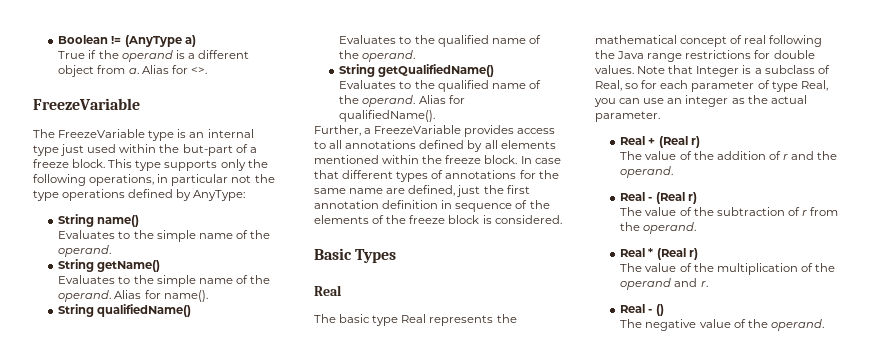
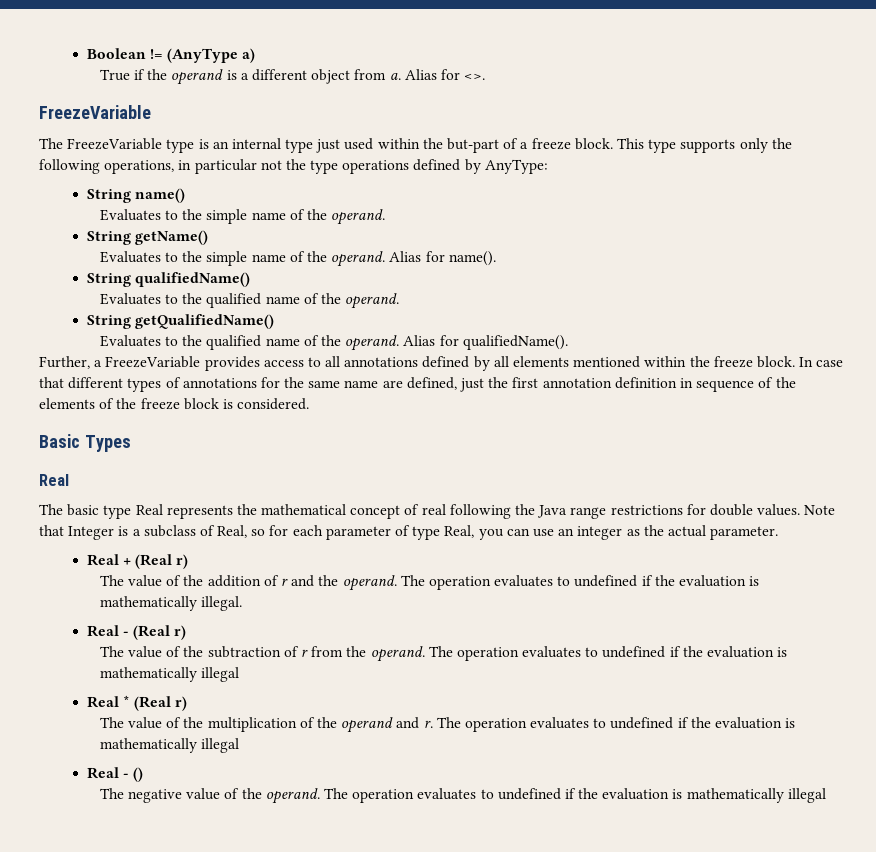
+ The operation evaluates to undefined if the evaluation is mathematically illegal.
- The value of the subtraction of r from the operand.
+ The value of the subtraction of r from the operand. The operation evaluates to undefined if the evaluation is mathematically illegal
- The value of the multiplication of the operand and r.
+ The value of the multiplication of the operand and r. The operation evaluates to undefined if the evaluation is mathematically illegal
- The negative value of the operand.
+ The negative value of the operand. The operation evaluates to undefined if the evaluation is mathematically illegal

